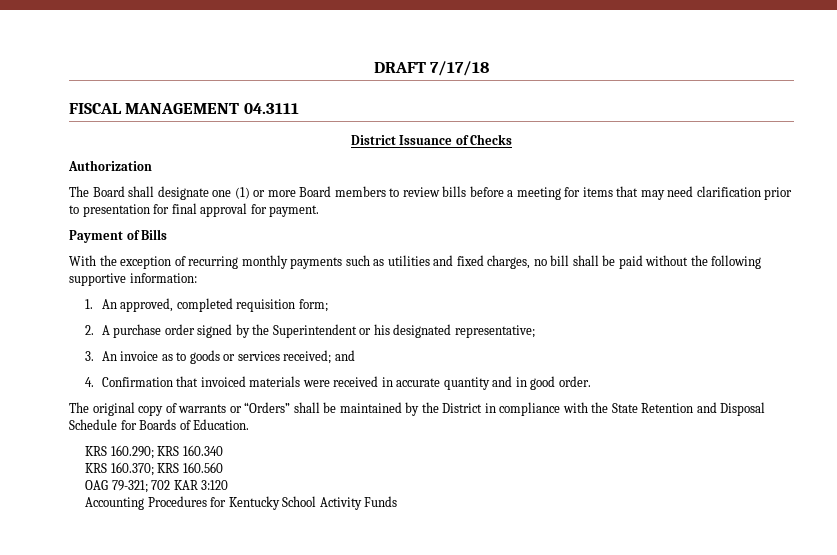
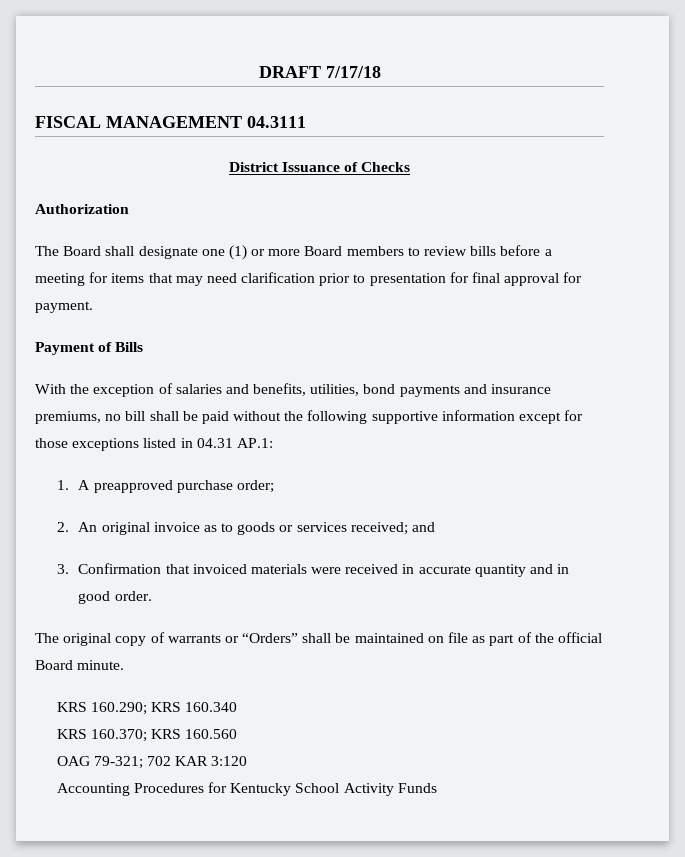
- With the exception of recurring monthly payments such as utilities and fixed charges, no bill shall be paid without the following supportive information:
- 1. An approved, completed requisition form;
- 2. A purchase order signed by the Superintendent or his designated representative;
- 3. An invoice as to goods or services received; and
+ With the exception of salaries and benefits, utilities, bond payments and insurance premiums, no bill shall be paid without the following supportive information except for those exceptions listed in 04.31 AP.1:
+ 1. A preapproved purchase order;
+ 2. An original invoice as to goods or services received; and
- 4. Confirmation that invoiced materials were received in accurate quantity and in good order.
+ 3. Confirmation that invoiced materials were received in accurate quantity and in good order.
- The original copy of warrants or “Orders” shall be maintained by the District in compliance with the State Retention and Disposal Schedule for Boards of Education.
+ The original copy of warrants or “Orders” shall be maintained on file as part of the official Board minute.

